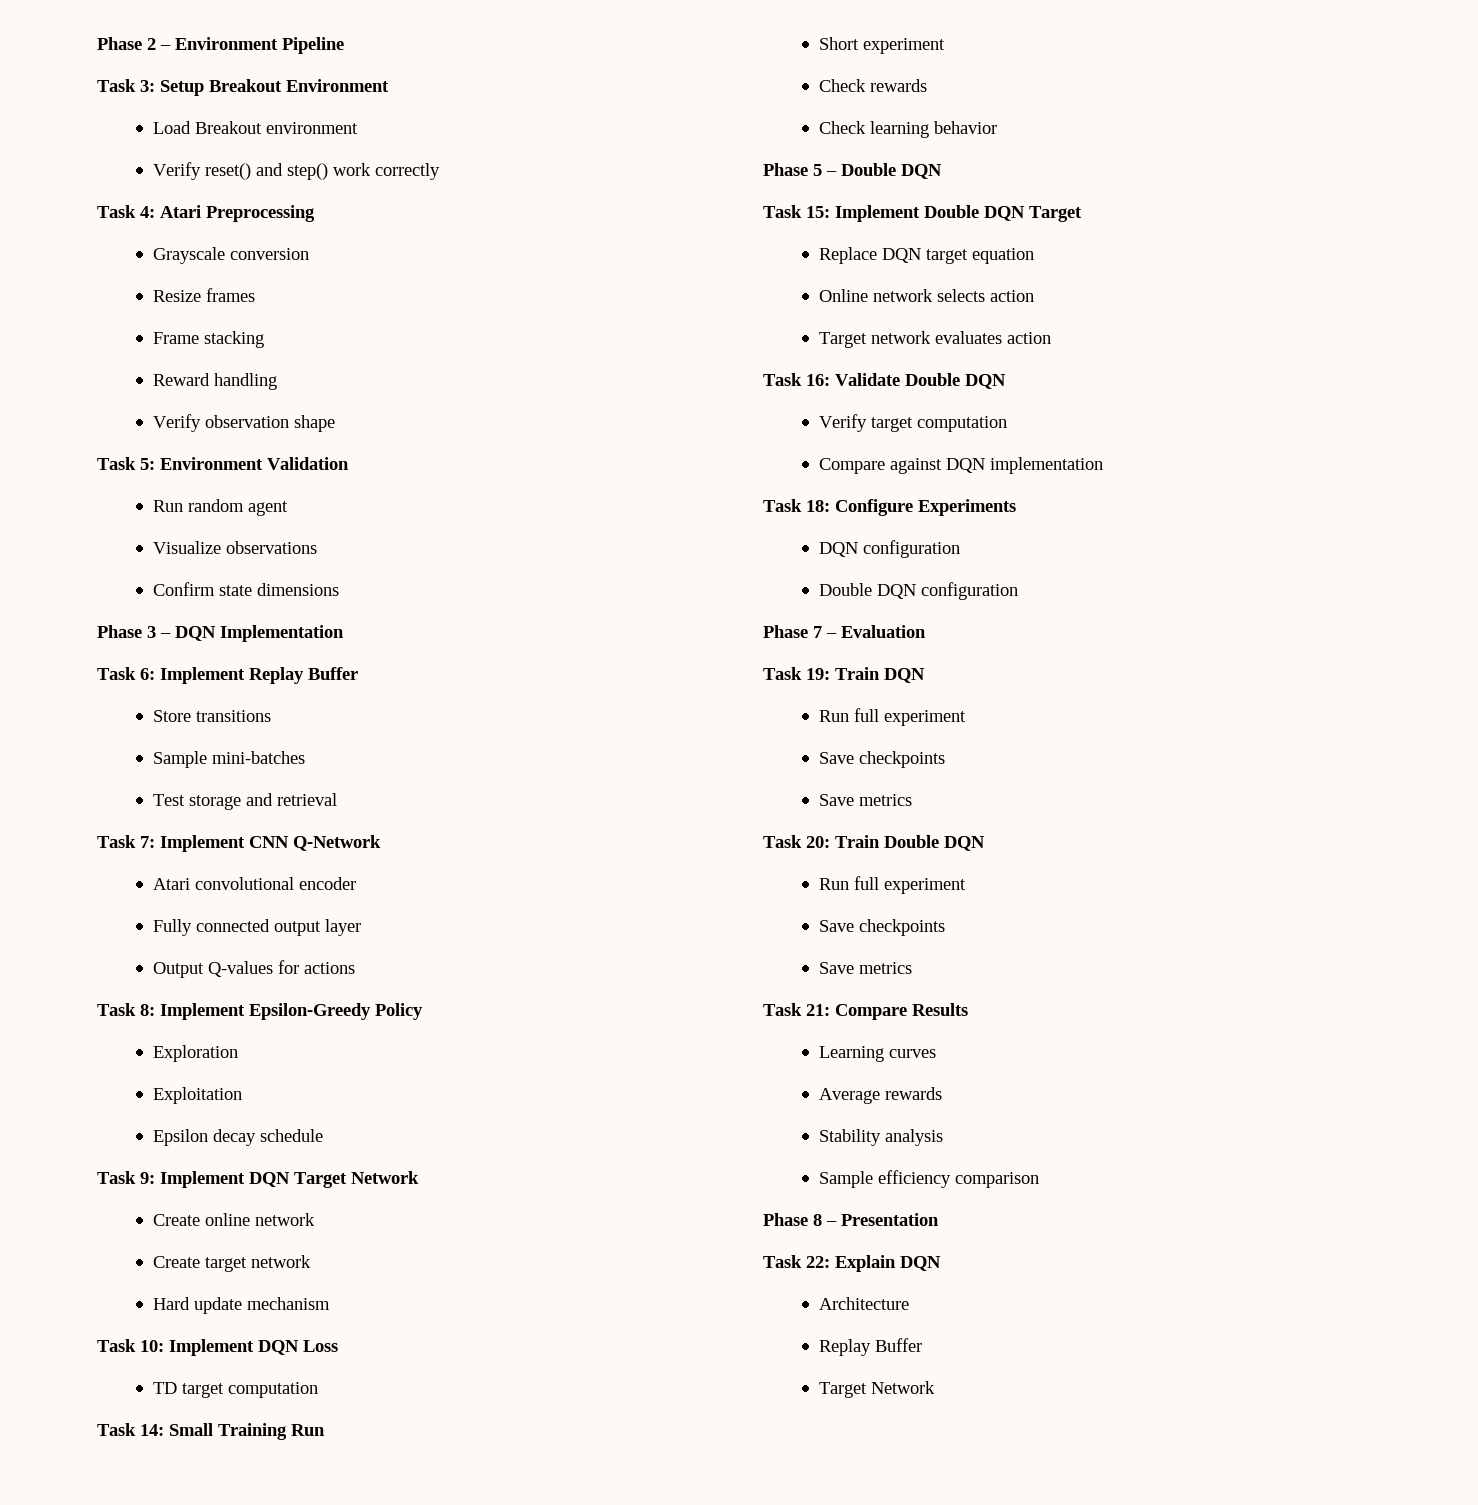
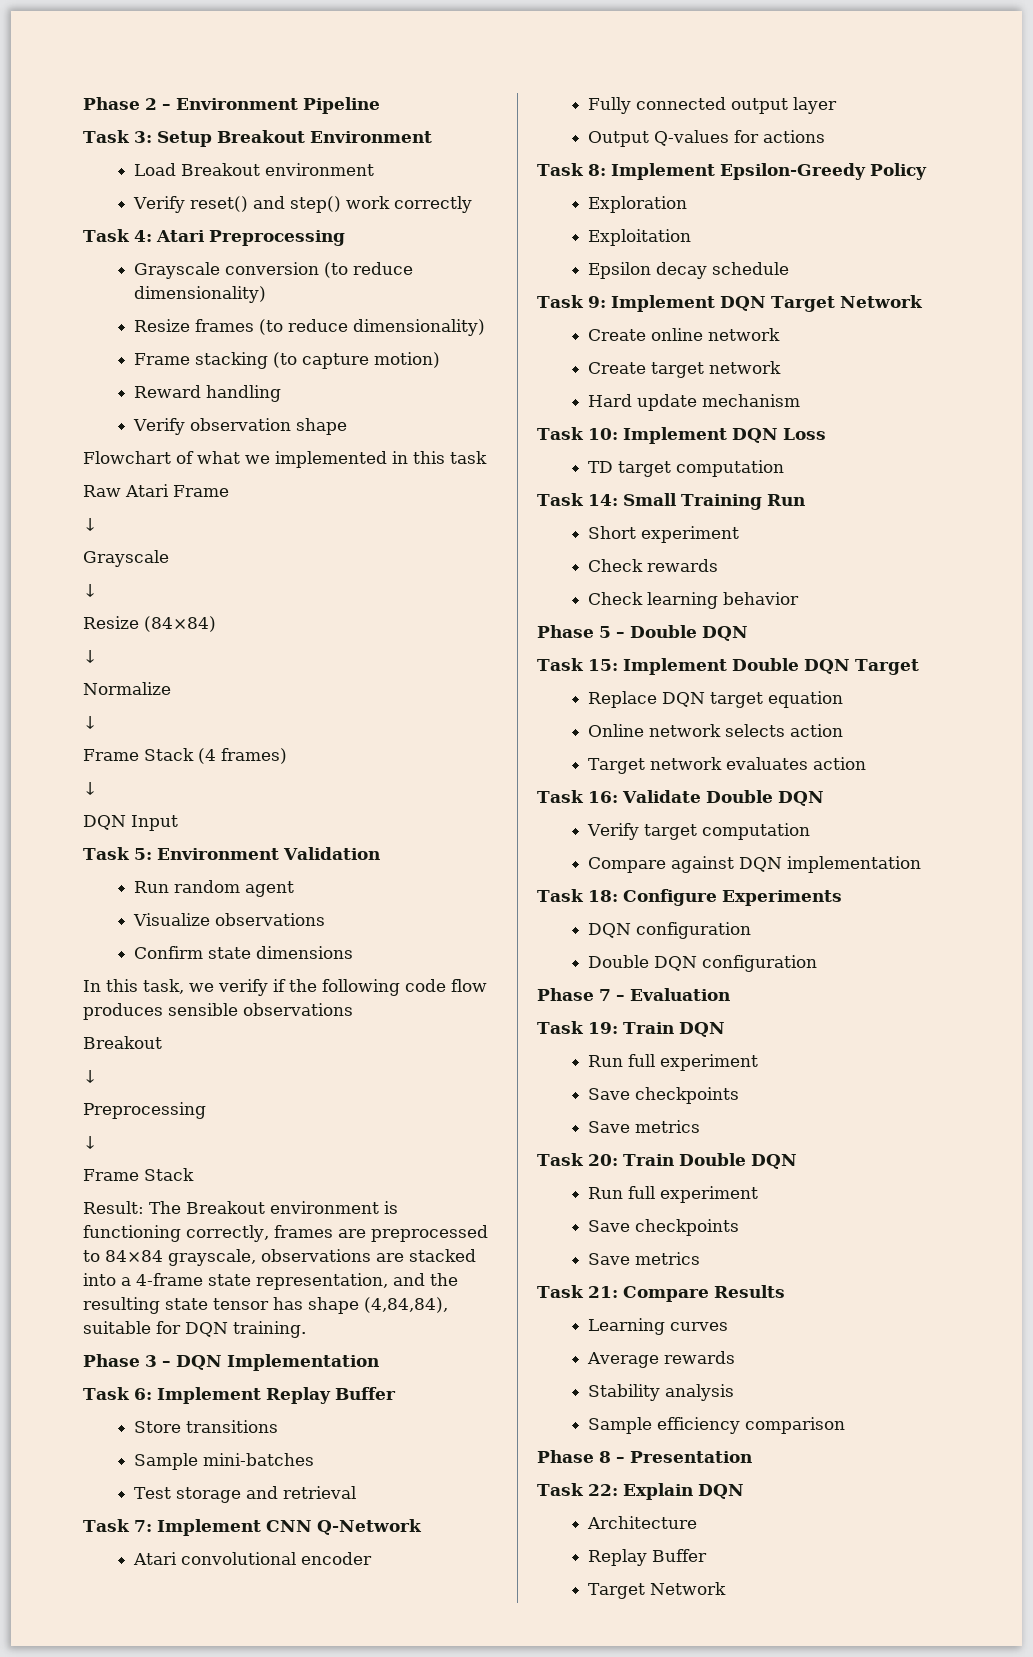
- Grayscale conversion
+ Grayscale conversion (to reduce dimensionality)
- Resize frames
+ Resize frames (to reduce dimensionality)
- Frame stacking
+ Frame stacking (to capture motion)
+ Flowchart of what we implemented in this task
+ Raw Atari Frame
+ ↓
+ Grayscale
+ ↓
+ Resize (84×84)
+ ↓
+ Normalize
+ ↓
+ Frame Stack (4 frames)
+ ↓
+ DQN Input
+ In this task, we verify if the following code flow produces sensible observations
+ Breakout
+ ↓
+ Preprocessing
+ ↓
+ Frame Stack
+ Result: The Breakout environment is functioning correctly, frames are preprocessed to 84×84 grayscale, observations are stacked into a 4-frame state representation, and the resulting state tensor has shape (4,84,84), suitable for DQN training.

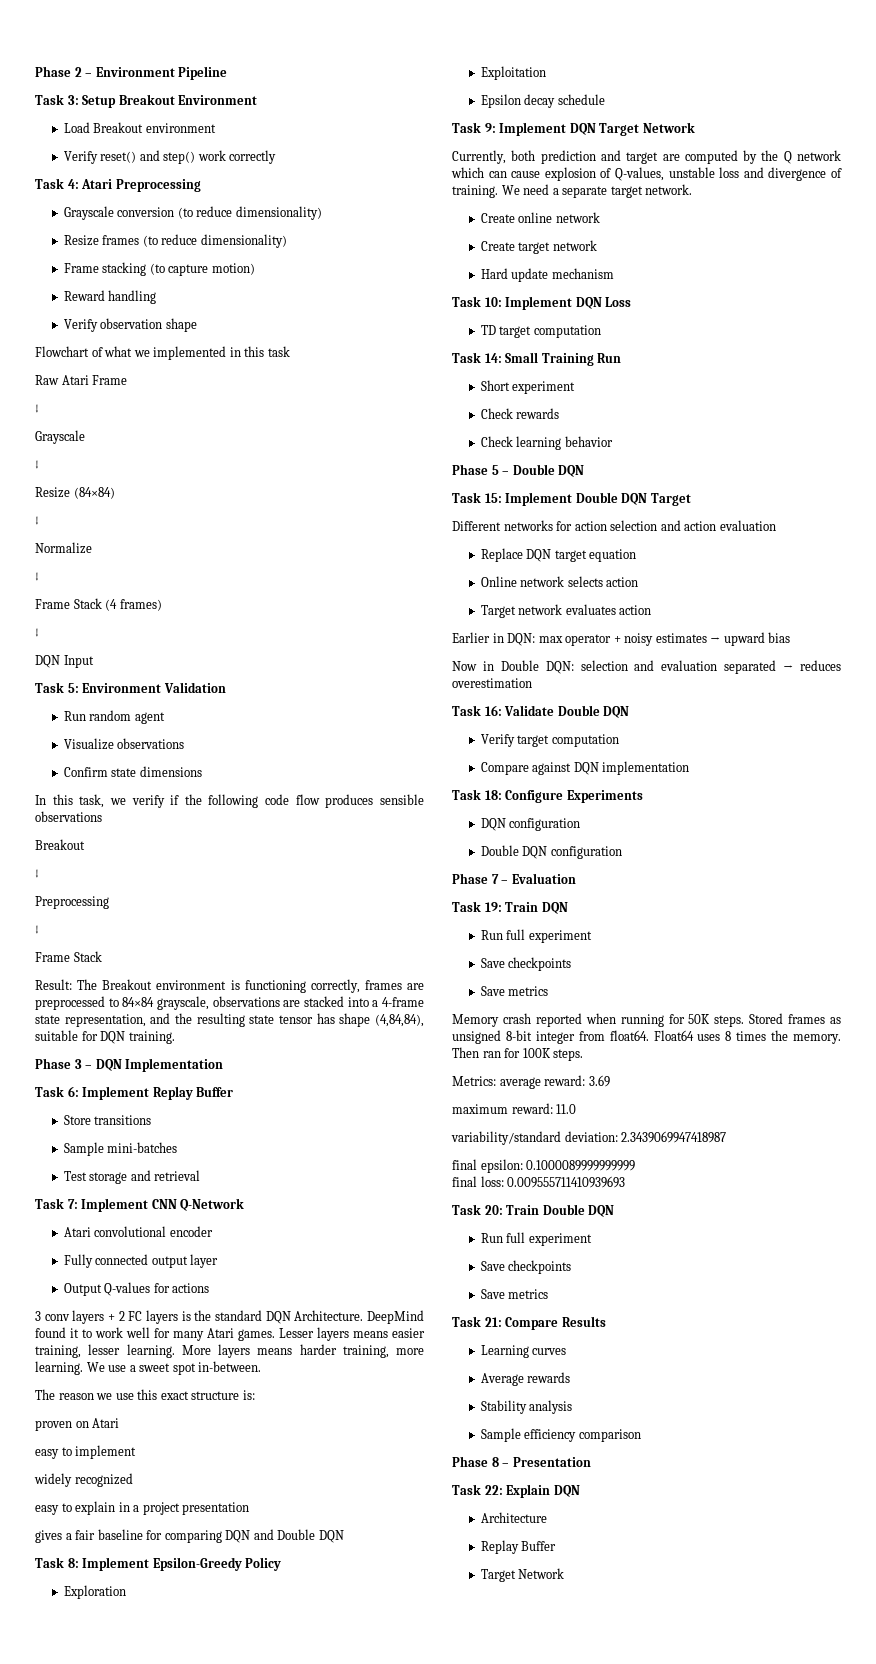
+ 3 conv layers + 2 FC layers is the standard DQN Architecture. DeepMind found it to work well for many Atari games. Lesser layers means easier training, lesser learning. More layers means harder training, more learning. We use a sweet spot in-between.
+ The reason we use this exact structure is:
+ proven on Atari
+ easy to implement
+ widely recognized
+ easy to explain in a project presentation
+ gives a fair baseline for comparing DQN and Double DQN
+ Currently, both prediction and target are computed by the Q network which can cause explosion of Q-values, unstable loss and divergence of training. We need a separate target network.
+ Different networks for action selection and action evaluation
+ Earlier in DQN: max operator + noisy estimates → upward bias
+ Now in Double DQN: selection and evaluation separated → reduces overestimation
+ Memory crash reported when running for 50K steps. Stored frames as unsigned 8-bit integer from float64. Float64 uses 8 times the memory. Then ran for 100K steps.
+ Metrics: average reward: 3.69
+ maximum reward: 11.0
+ variability/standard deviation: 2.3439069947418987
+ final epsilon: 0.1000089999999999
+ final loss: 0.009555711410939693

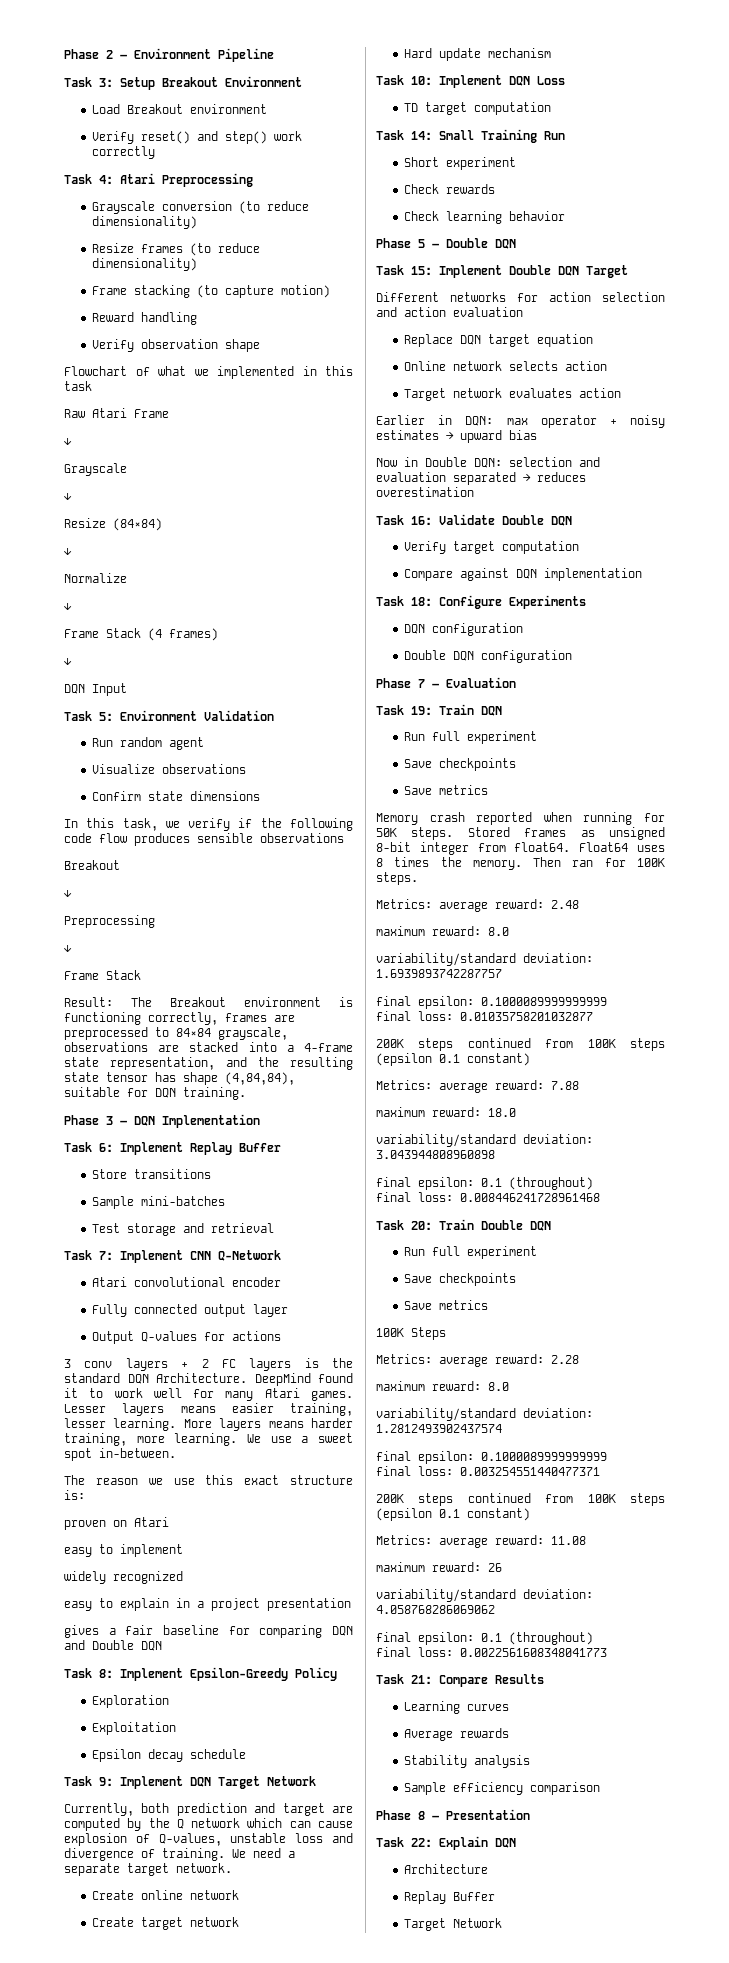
- Metrics: average reward: 3.69
- maximum reward: 11.0
- variability/standard deviation: 2.3439069947418987
+ Metrics: average reward: 2.48
+ maximum reward: 8.0
+ variability/standard deviation: 1.6939893742287757
  final epsilon: 0.1000089999999999
- final loss: 0.009555711410939693
+ final loss: 0.01035758201032877
+ 200K steps continued from 100K steps (epsilon 0.1 constant)
+ Metrics: average reward: 7.88
+ maximum reward: 18.0
+ variability/standard deviation: 3.043944808960898
+ final epsilon: 0.1 (throughout)
+ final loss: 0.008446241728961468
+ 100K Steps
+ Metrics: average reward: 2.28
+ maximum reward: 8.0
+ variability/standard deviation: 1.2812493902437574
+ final epsilon: 0.1000089999999999
+ final loss: 0.003254551440477371
+ 200K steps continued from 100K steps (epsilon 0.1 constant)
+ Metrics: average reward: 11.08
+ maximum reward: 26
+ variability/standard deviation: 4.058768286069062
+ final epsilon: 0.1 (throughout)
+ final loss: 0.0022561608348041773

